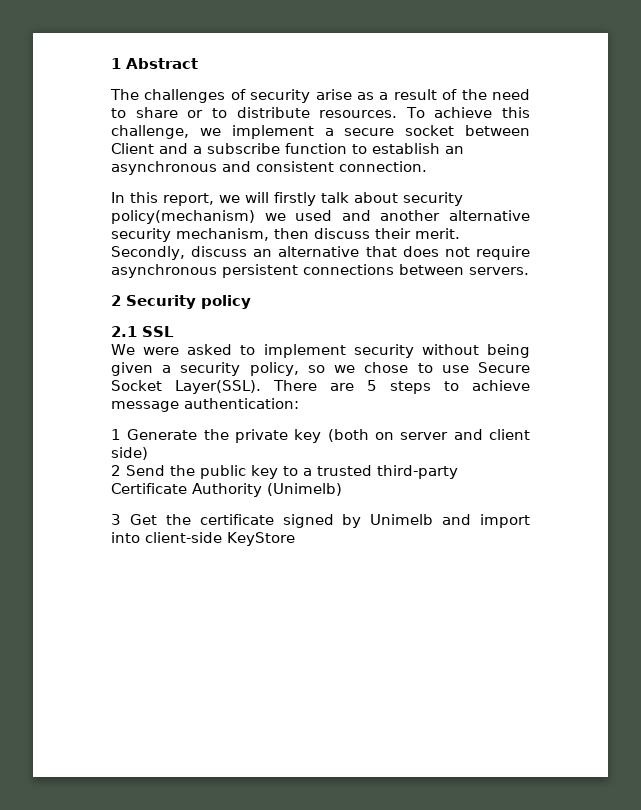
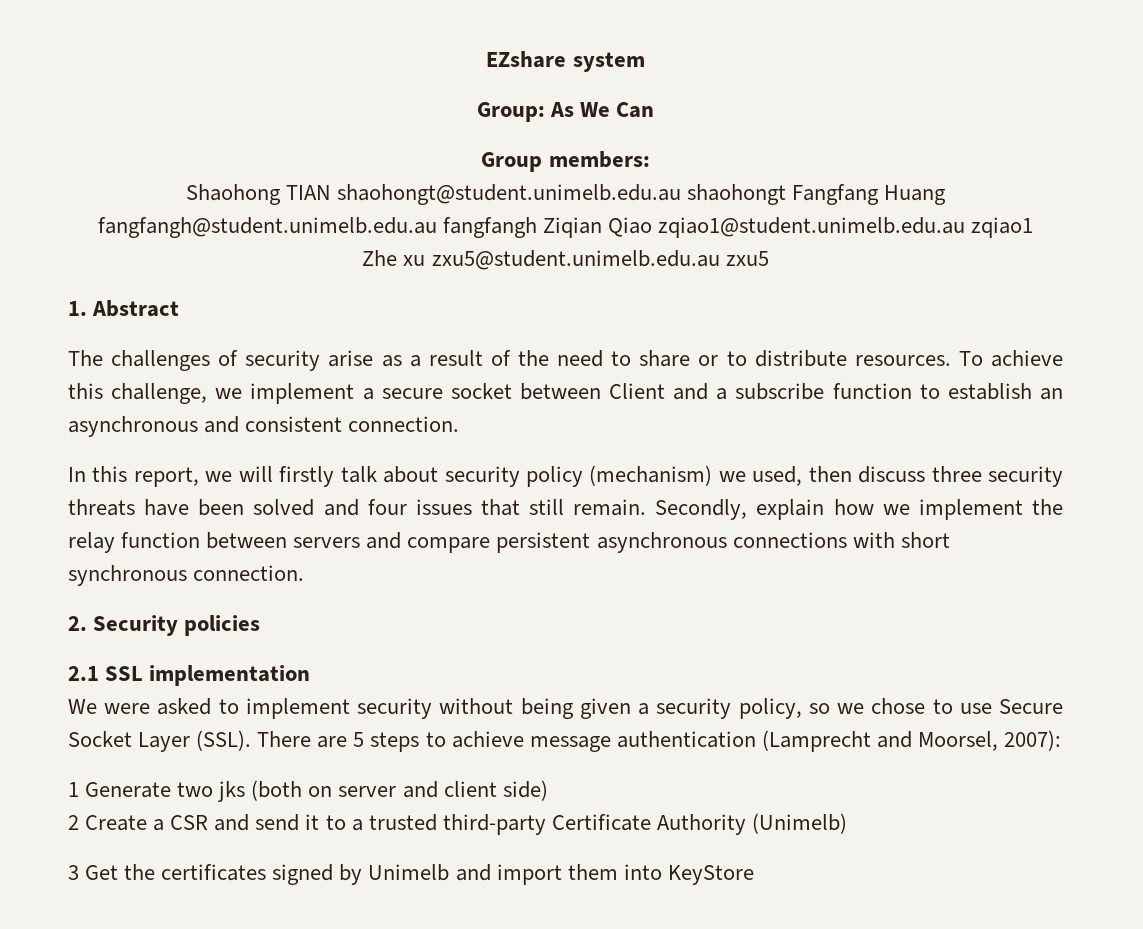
- 1 Abstract
+ EZshare system
+ Group: As We Can
+ Group members:
+ Shaohong TIAN shaohongt@student.unimelb.edu.au shaohongt Fangfang Huang fangfangh@student.unimelb.edu.au fangfangh Ziqian Qiao zqiao1@student.unimelb.edu.au zqiao1
+ Zhe xu zxu5@student.unimelb.edu.au zxu5
+ 1. Abstract
- In this report, we will firstly talk about security policy(mechanism) we used and another alternative security mechanism, then discuss their merit. Secondly, discuss an alternative that does not require asynchronous persistent connections between servers.
- 2 Security policy
+ In this report, we will firstly talk about security policy (mechanism) we used, then discuss three security threats have been solved and four issues that still remain. Secondly, explain how we implement the relay function between servers and compare persistent asynchronous connections with short synchronous connection.
+ 2. Security policies
- 2.1 SSL
+ 2.1 SSL implementation
- We were asked to implement security without being given a security policy, so we chose to use Secure Socket Layer(SSL).
+ We were asked to implement security without being given a security policy, so we chose to use Secure Socket Layer (SSL).
- There are 5 steps to achieve message authentication:
+ There are 5 steps to achieve message authentication (Lamprecht and Moorsel, 2007):
- 1 Generate the private key (both on server and client side)
+ 1 Generate two jks (both on server and client side)
- 2 Send the public key to a trusted third-party Certificate Authority (Unimelb)
+ 2 Create a CSR and send it to a trusted third-party Certificate Authority (Unimelb)
- 3 Get the certificate signed by Unimelb and import into client-side KeyStore
+ 3 Get the certificates signed by Unimelb and import them into KeyStore

